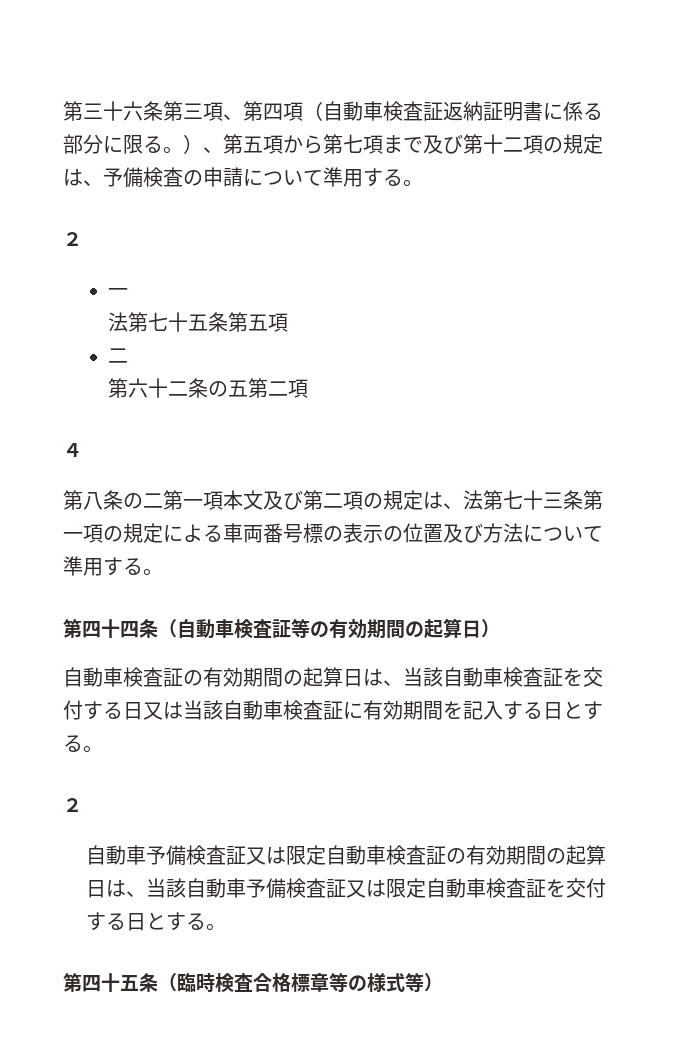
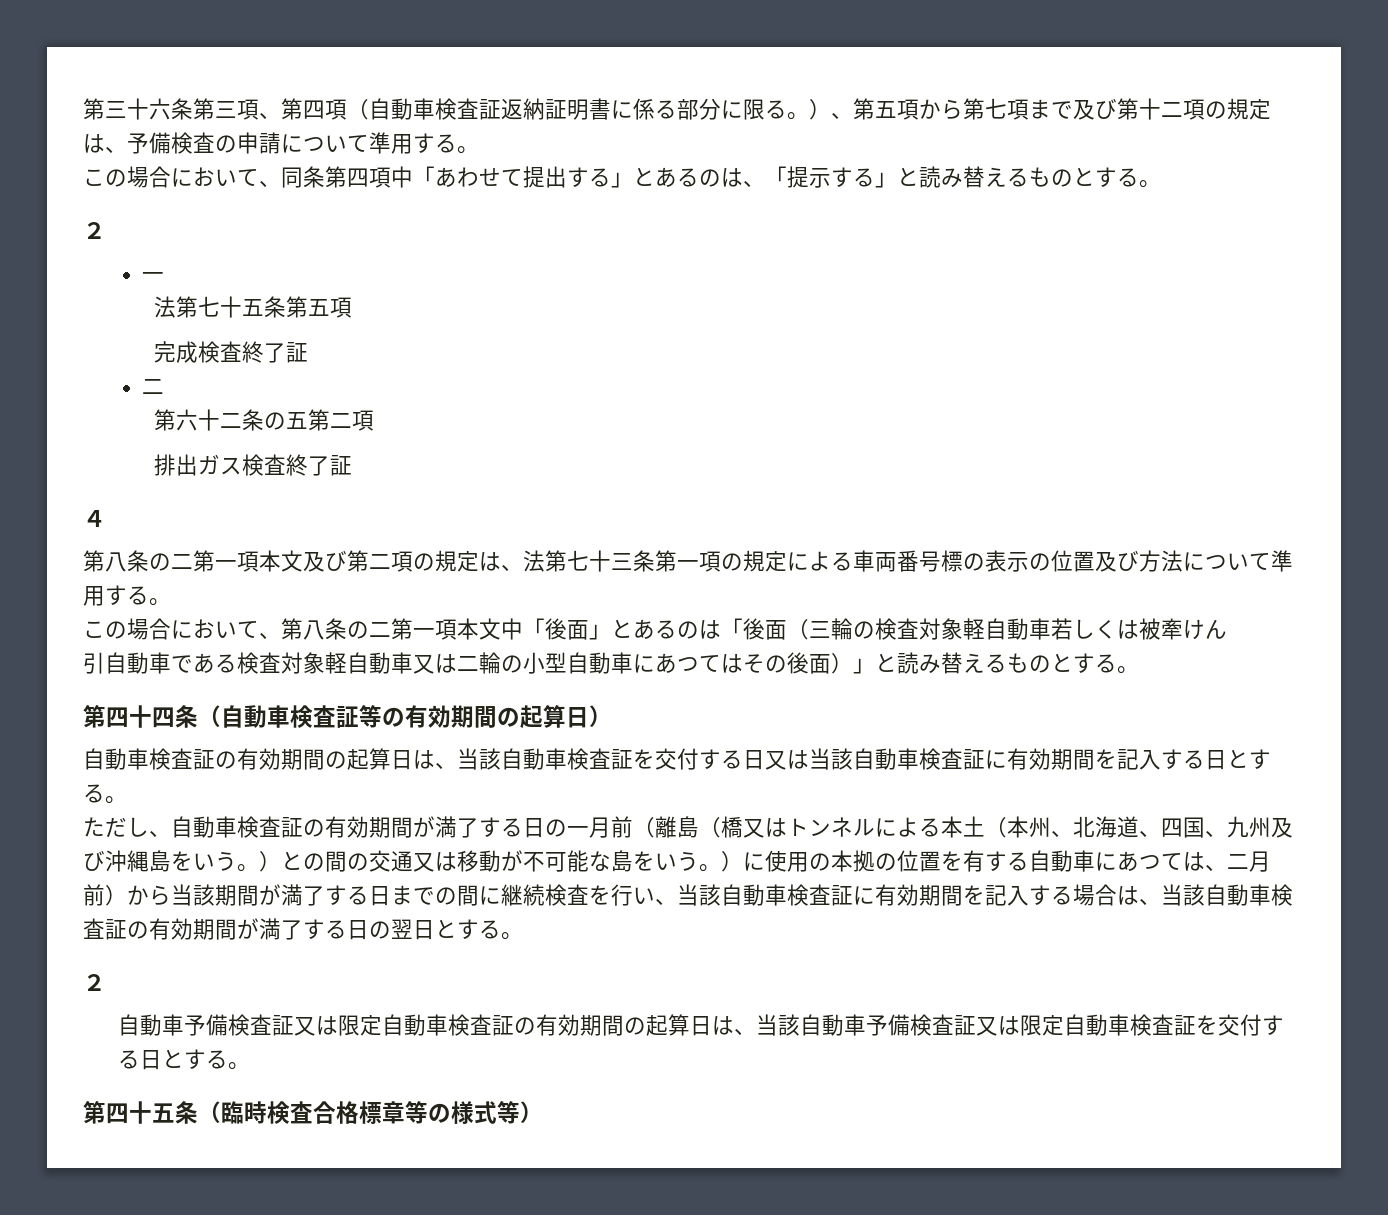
+ この場合において、同条第四項中「あわせて提出する」とあるのは、「提示する」と読み替えるものとする。
+ 完成検査終了証
+ 排出ガス検査終了証
+ この場合において、第八条の二第一項本文中「後面」とあるのは「後面（三輪の検査対象軽自動車若しくは被牽けん
+ 引自動車である検査対象軽自動車又は二輪の小型自動車にあつてはその後面）」と読み替えるものとする。
+ ただし、自動車検査証の有効期間が満了する日の一月前（離島（橋又はトンネルによる本土（本州、北海道、四国、九州及び沖縄島をいう。）との間の交通又は移動が不可能な島をいう。）に使用の本拠の位置を有する自動車にあつては、二月前）から当該期間が満了する日までの間に継続検査を行い、当該自動車検査証に有効期間を記入する場合は、当該自動車検査証の有効期間が満了する日の翌日とする。

